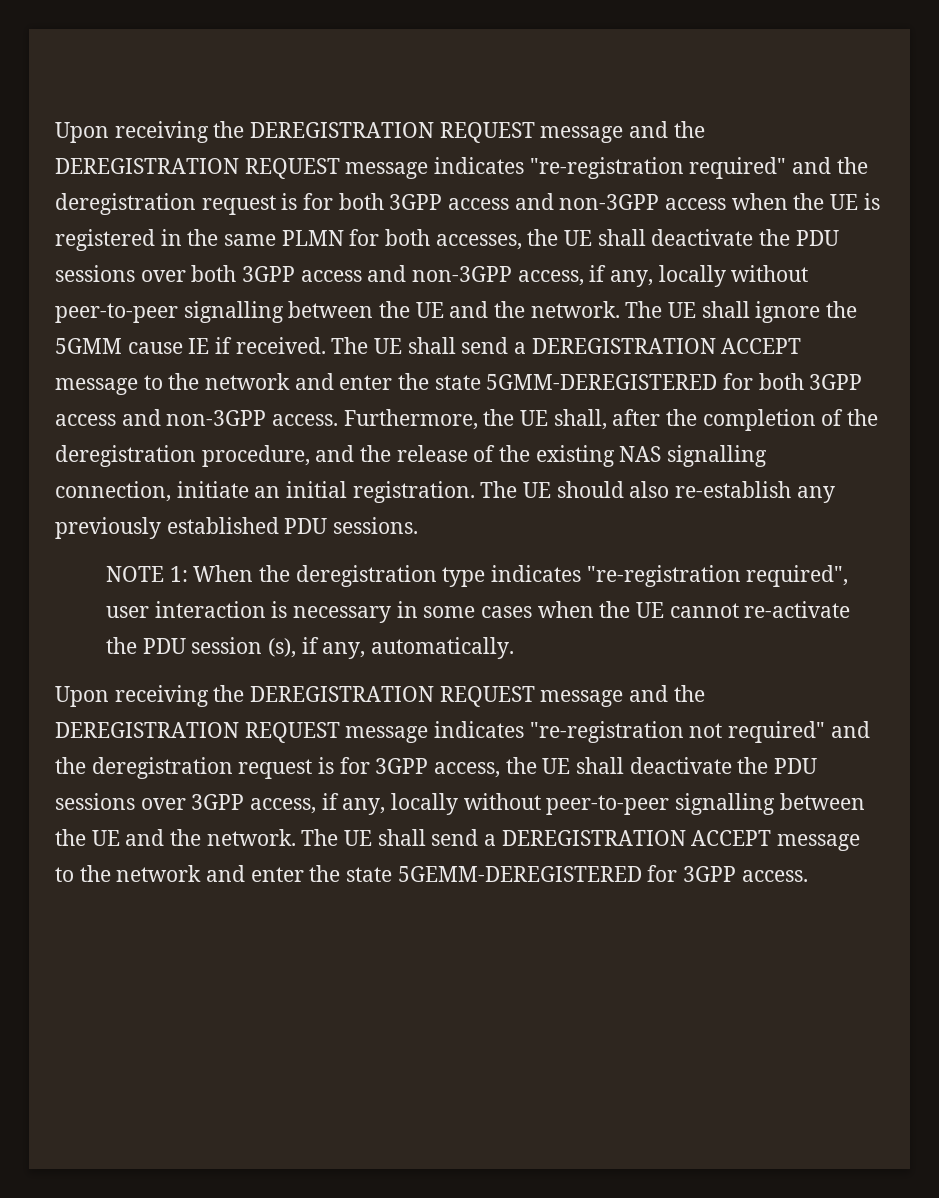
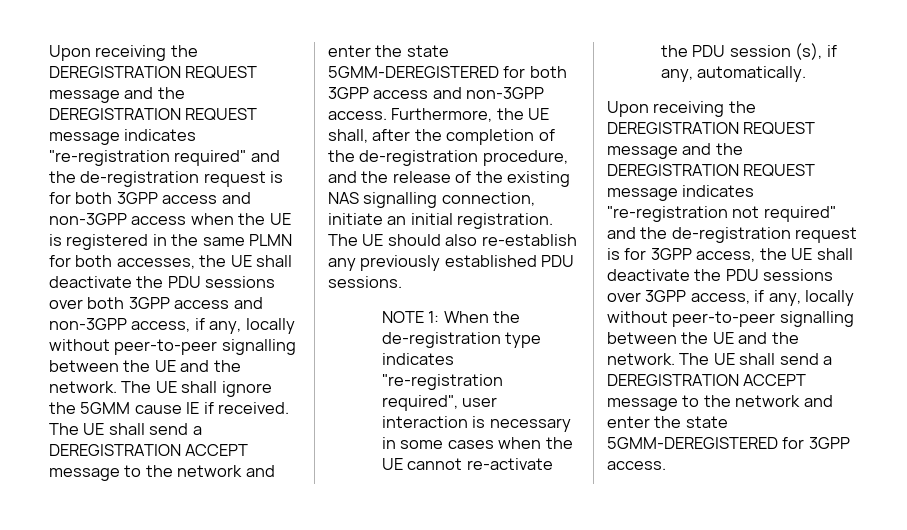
- Upon receiving the DEREGISTRATION REQUEST message and the DEREGISTRATION REQUEST message indicates "re-registration required" and the deregistration request is for both 3GPP access and non-3GPP access when the UE is registered in the same PLMN for both accesses, the UE shall deactivate the PDU sessions over both 3GPP access and non-3GPP access, if any, locally without peer-to-peer signalling between the UE and the network.
+ Upon receiving the DEREGISTRATION REQUEST message and the DEREGISTRATION REQUEST message indicates "re-registration required" and the de-registration request is for both 3GPP access and non-3GPP access when the UE is registered in the same PLMN for both accesses, the UE shall deactivate the PDU sessions over both 3GPP access and non-3GPP access, if any, locally without peer-to-peer signalling between the UE and the network.
- Furthermore, the UE shall, after the completion of the deregistration procedure, and the release of the existing NAS signalling connection, initiate an initial registration.
+ Furthermore, the UE shall, after the completion of the de-registration procedure, and the release of the existing NAS signalling connection, initiate an initial registration.
- NOTE 1: When the deregistration type indicates "re-registration required", user interaction is necessary in some cases when the UE cannot re-activate the PDU session (s), if any, automatically.
+ NOTE 1: When the de-registration type indicates "re-registration required", user interaction is necessary in some cases when the UE cannot re-activate the PDU session (s), if any, automatically.
- Upon receiving the DEREGISTRATION REQUEST message and the DEREGISTRATION REQUEST message indicates "re-registration not required" and the deregistration request is for 3GPP access, the UE shall deactivate the PDU sessions over 3GPP access, if any, locally without peer-to-peer signalling between the UE and the network.
+ Upon receiving the DEREGISTRATION REQUEST message and the DEREGISTRATION REQUEST message indicates "re-registration not required" and the de-registration request is for 3GPP access, the UE shall deactivate the PDU sessions over 3GPP access, if any, locally without peer-to-peer signalling between the UE and the network.
- The UE shall send a DEREGISTRATION ACCEPT message to the network and enter the state 5GEMM-DEREGISTERED for 3GPP access.
+ The UE shall send a DEREGISTRATION ACCEPT message to the network and enter the state 5GMM-DEREGISTERED for 3GPP access.

